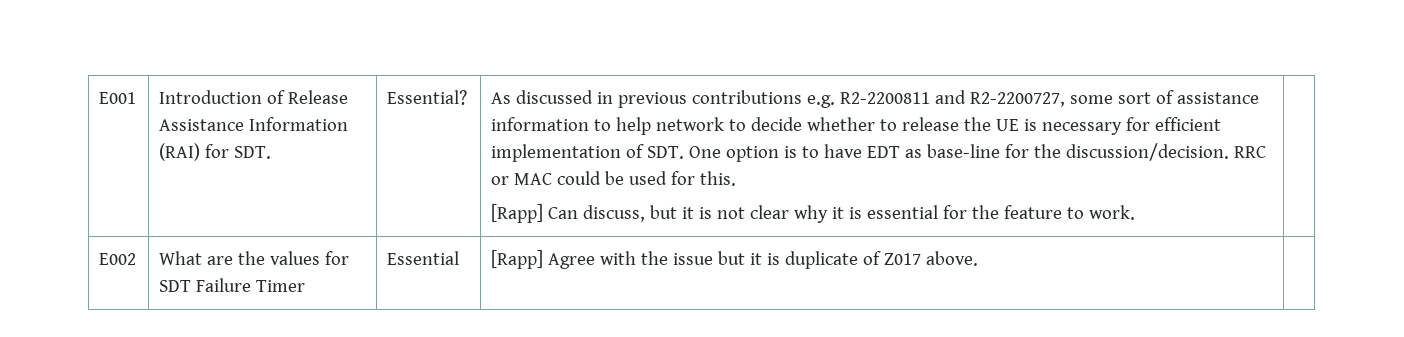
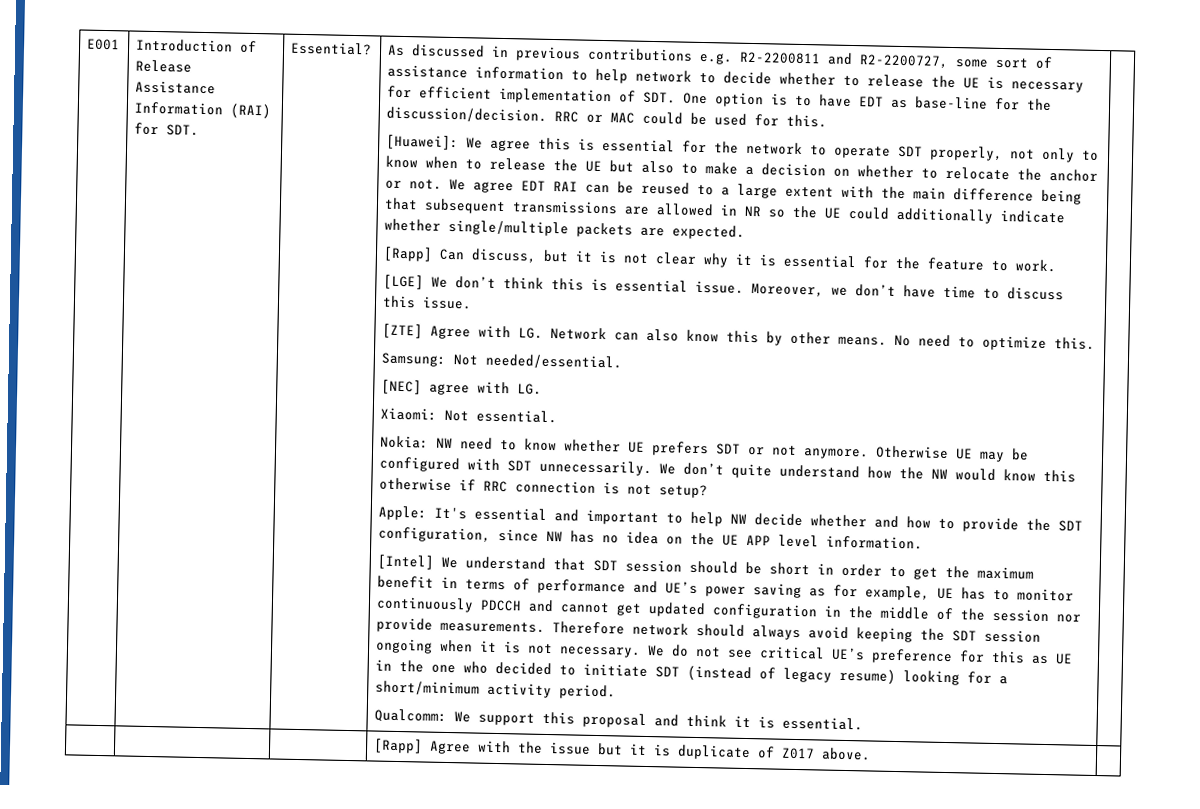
+ [Huawei]: We agree this is essential for the network to operate SDT properly, not only to know when to release the UE but also to make a decision on whether to relocate the anchor or not. We agree EDT RAI can be reused to a large extent with the main difference being that subsequent transmissions are allowed in NR so the UE could additionally indicate whether single/multiple packets are expected.
- E002 | What are the values for SDT Failure Timer | Essential | [Rapp] Agree with the issue but it is duplicate of Z017 above. |
+ [LGE] We don’t think this is essential issue. Moreover, we don’t have time to discuss this issue.
+ [ZTE] Agree with LG. Network can also know this by other means. No need to optimize this.
+ Samsung: Not needed/essential.
+ [NEC] agree with LG.
+ Xiaomi: Not essential.
+ Nokia: NW need to know whether UE prefers SDT or not anymore. Otherwise UE may be configured with SDT unnecessarily. We don’t quite understand how the NW would know this otherwise if RRC connection is not setup?
+ Apple: It's essential and important to help NW decide whether and how to provide the SDT configuration, since NW has no idea on the UE APP level information.
+ [Intel] We understand that SDT session should be short in order to get the maximum benefit in terms of performance and UE’s power saving as for example, UE has to monitor continuously PDCCH and cannot get updated configuration in the middle of the session nor provide measurements. Therefore network should always avoid keeping the SDT session ongoing when it is not necessary. We do not see critical UE’s preference for this as UE in the one who decided to initiate SDT (instead of legacy resume) looking for a short/minimum activity period.
+ Qualcomm: We support this proposal and think it is essential. |
+ | | | [Rapp] Agree with the issue but it is duplicate of Z017 above. |

